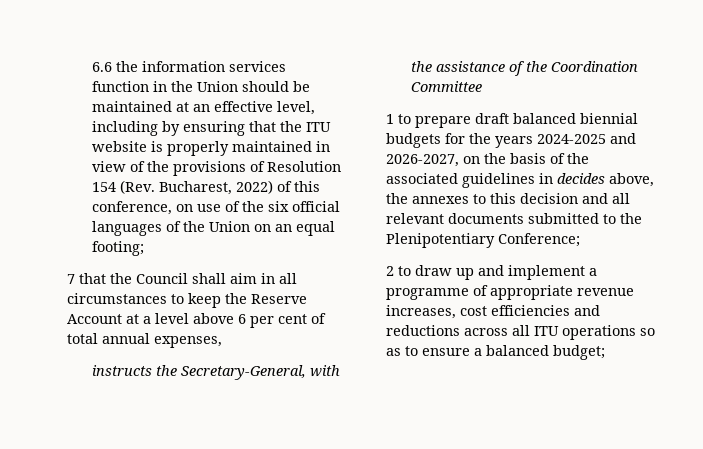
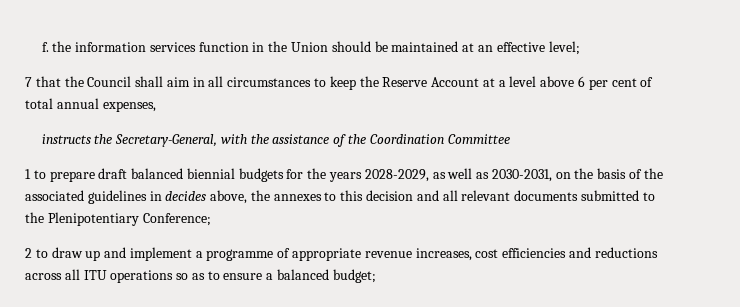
- 6.6 the information services function in the Union should be maintained at an effective level, including by ensuring that the ITU website is properly maintained in view of the provisions of Resolution 154 (Rev. Bucharest, 2022) of this conference, on use of the six official languages of the Union on an equal footing;
+ f. the information services function in the Union should be maintained at an effective level;
- 1 to prepare draft balanced biennial budgets for the years 2024-2025 and 2026-2027, on the basis of the associated guidelines in decides above, the annexes to this decision and all relevant documents submitted to the Plenipotentiary Conference;
+ 1 to prepare draft balanced biennial budgets for the years 2028-2029, as well as 2030-2031, on the basis of the associated guidelines in decides above, the annexes to this decision and all relevant documents submitted to the Plenipotentiary Conference;

